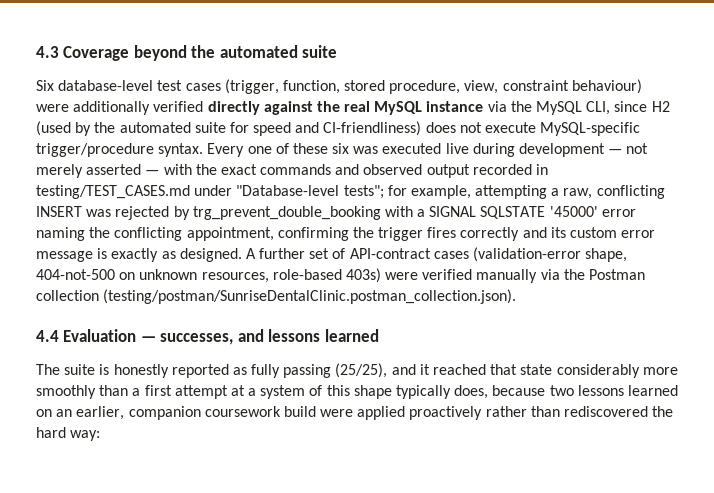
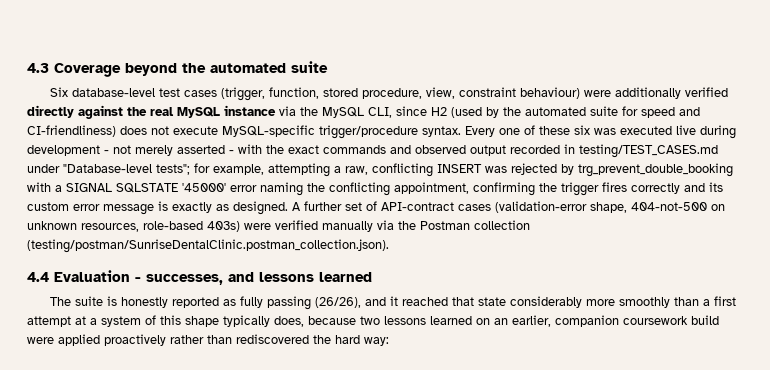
- Every one of these six was executed live during development — not merely asserted — with the exact commands and observed output recorded in testing/TEST_CASES.md under "Database-level tests";
+ Every one of these six was executed live during development - not merely asserted - with the exact commands and observed output recorded in testing/TEST_CASES.md under "Database-level tests";
- 4.4 Evaluation — successes, and lessons learned
+ 4.4 Evaluation - successes, and lessons learned
- The suite is honestly reported as fully passing (25/25), and it reached that state considerably more smoothly than a first attempt at a system of this shape typically does, because two lessons learned on an earlier, companion coursework build were applied proactively rather than rediscovered the hard way:
+ The suite is honestly reported as fully passing (26/26), and it reached that state considerably more smoothly than a first attempt at a system of this shape typically does, because two lessons learned on an earlier, companion coursework build were applied proactively rather than rediscovered the hard way:

